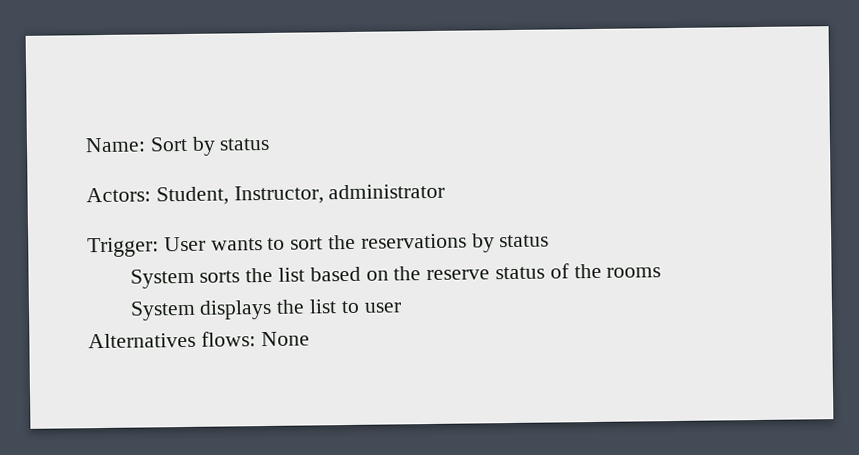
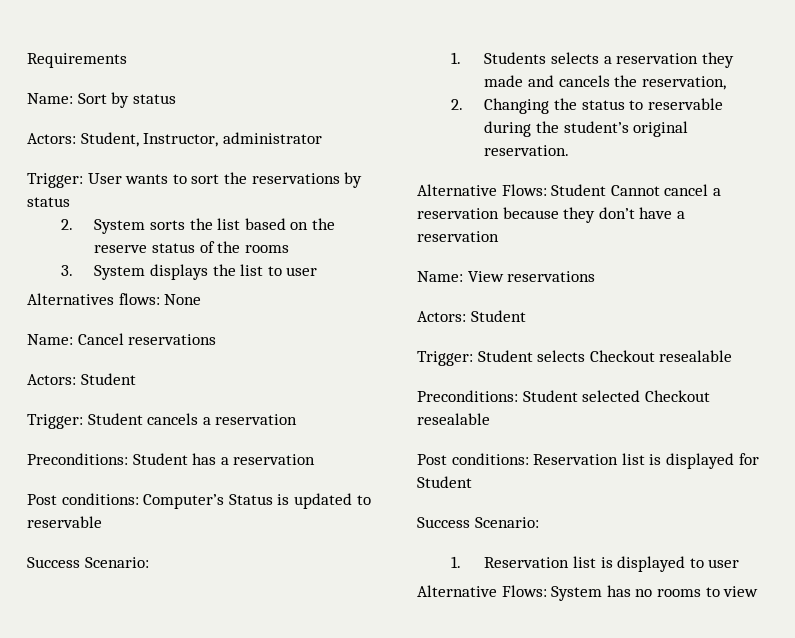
+ Requirements
- System sorts the list based on the reserve status of the rooms
+ 2. System sorts the list based on the reserve status of the rooms
- System displays the list to user
+ 3. System displays the list to user
+ Name: Cancel reservations
+ Actors: Student
+ Trigger: Student cancels a reservation
+ Preconditions: Student has a reservation
+ Post conditions: Computer’s Status is updated to reservable
+ Success Scenario:
+ 1. Students selects a reservation they made and cancels the reservation,
+ 2. Changing the status to reservable during the student’s original reservation.
+ Alternative Flows: Student Cannot cancel a reservation because they don’t have a reservation
+ Name: View reservations
+ Actors: Student
+ Trigger: Student selects Checkout resealable
+ Preconditions: Student selected Checkout resealable
+ Post conditions: Reservation list is displayed for Student
+ Success Scenario:
+ 1. Reservation list is displayed to user
+ Alternative Flows: System has no rooms to view

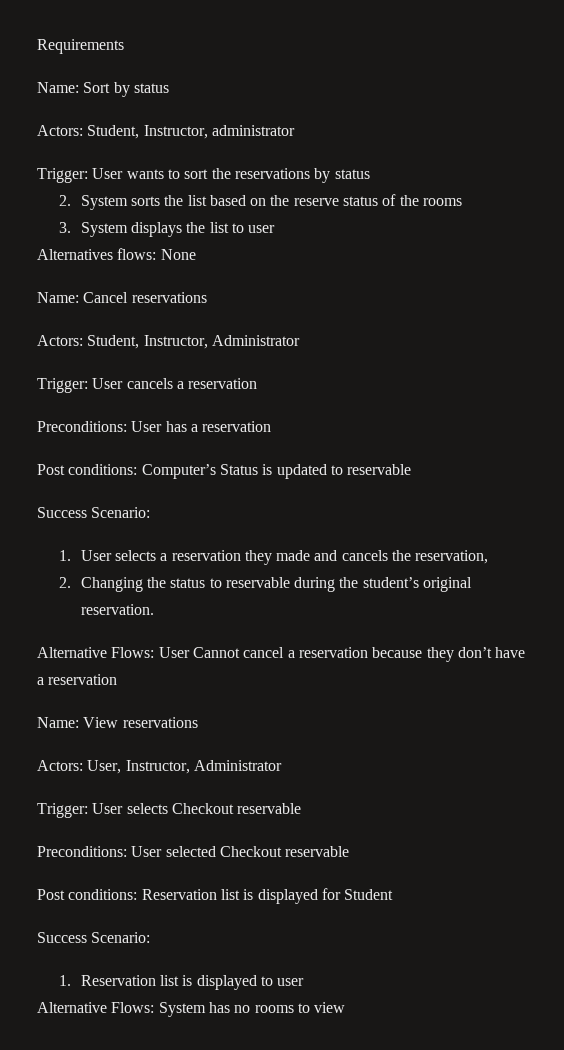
  Name: Cancel reservations
- Actors: Student
- Trigger: Student cancels a reservation
+ Actors: Student, Instructor, Administrator
+ Trigger: User cancels a reservation
- Preconditions: Student has a reservation
+ Preconditions: User has a reservation
- 1. Students selects a reservation they made and cancels the reservation,
+ 1. User selects a reservation they made and cancels the reservation,
- Alternative Flows: Student Cannot cancel a reservation because they don’t have a reservation
+ Alternative Flows: User Cannot cancel a reservation because they don’t have a reservation
  Name: View reservations
- Actors: Student
- Trigger: Student selects Checkout resealable
- Preconditions: Student selected Checkout resealable
+ Actors: User, Instructor, Administrator
+ Trigger: User selects Checkout reservable
+ Preconditions: User selected Checkout reservable

